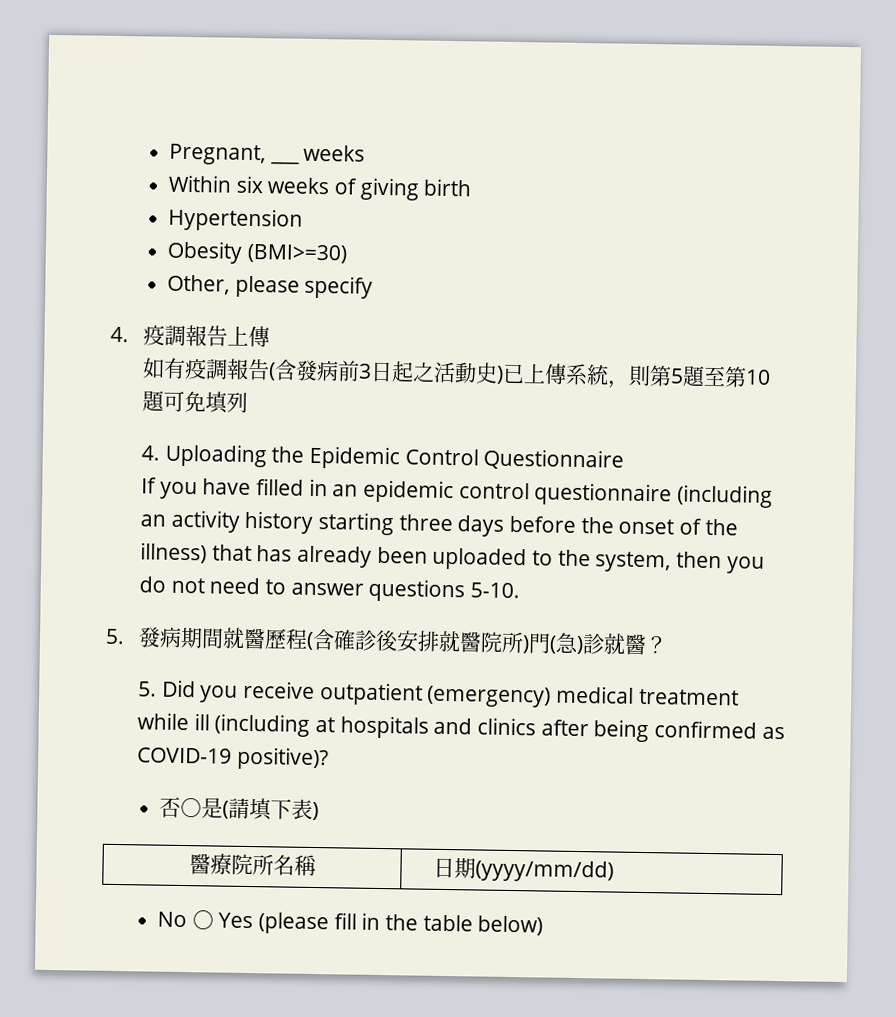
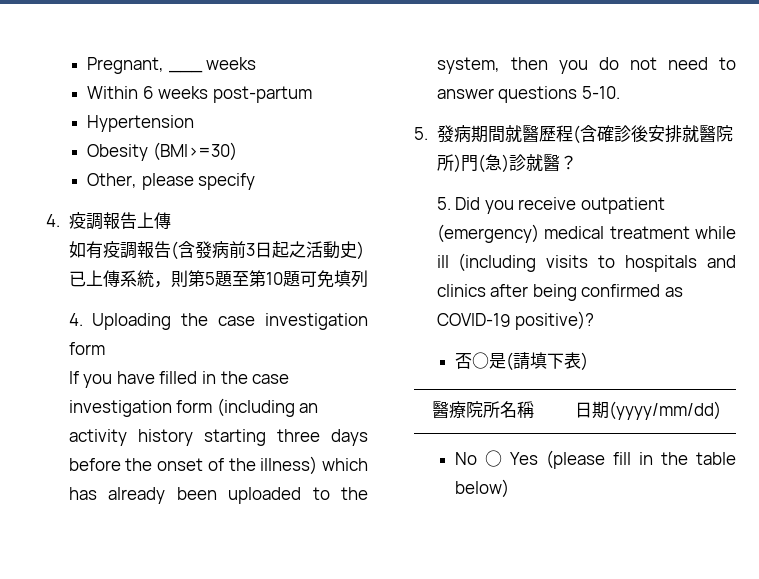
- Within six weeks of giving birth
+ Within 6 weeks post-partum
- 4. Uploading the Epidemic Control Questionnaire
+ 4. Uploading the case investigation form
- If you have filled in an epidemic control questionnaire (including an activity history starting three days before the onset of the illness) that has already been uploaded to the system, then you do not need to answer questions 5-10.
+ If you have filled in the case investigation form (including an activity history starting three days before the onset of the illness) which has already been uploaded to the system, then you do not need to answer questions 5-10.
- 5. Did you receive outpatient (emergency) medical treatment while ill (including at hospitals and clinics after being confirmed as COVID-19 positive)?
+ 5. Did you receive outpatient (emergency) medical treatment while ill (including visits to hospitals and clinics after being confirmed as COVID-19 positive)?

